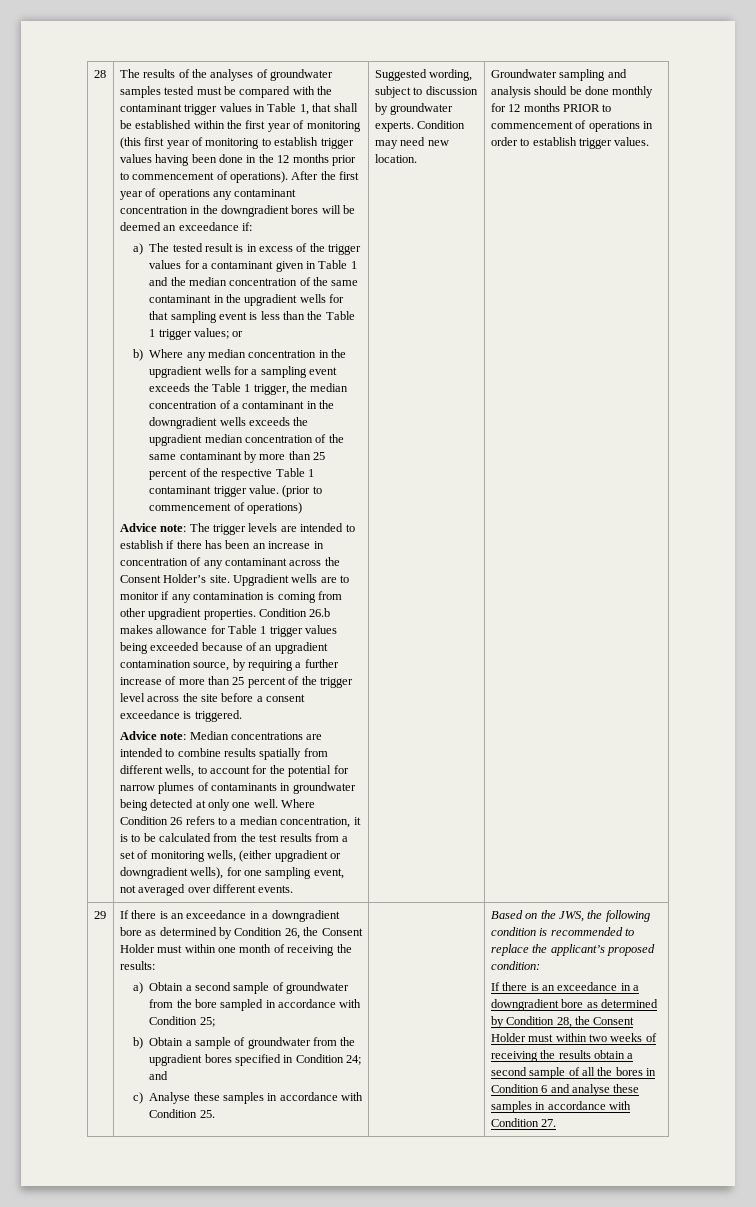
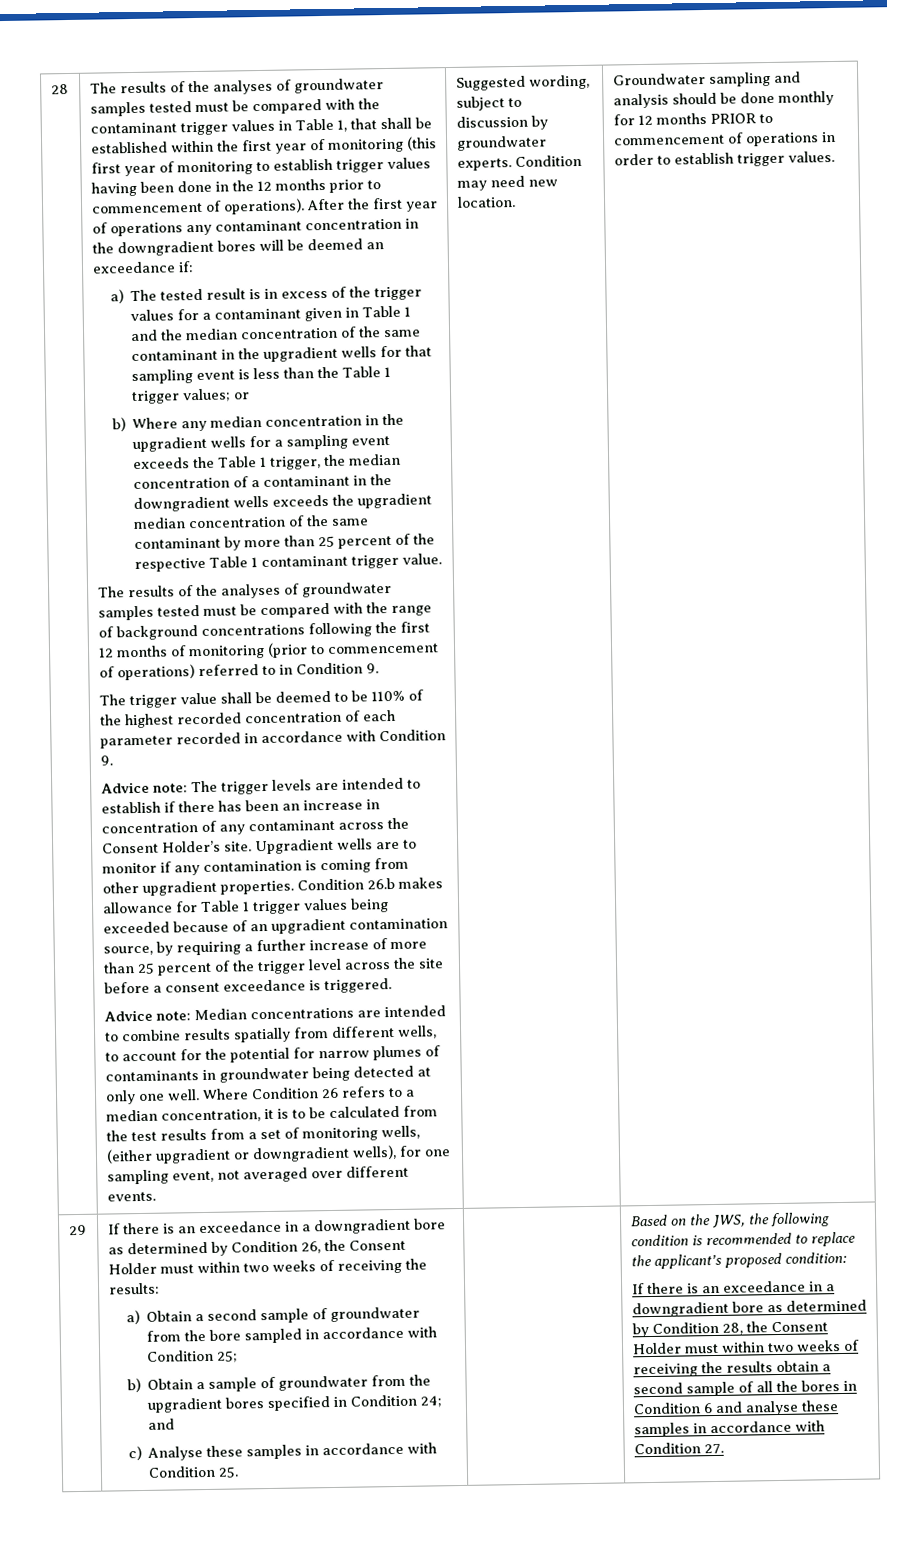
- b) Where any median concentration in the upgradient wells for a sampling event exceeds the Table 1 trigger, the median concentration of a contaminant in the downgradient wells exceeds the upgradient median concentration of the same contaminant by more than 25 percent of the respective Table 1 contaminant trigger value. (prior to commencement of operations)
+ b) Where any median concentration in the upgradient wells for a sampling event exceeds the Table 1 trigger, the median concentration of a contaminant in the downgradient wells exceeds the upgradient median concentration of the same contaminant by more than 25 percent of the respective Table 1 contaminant trigger value.
+ The results of the analyses of groundwater samples tested must be compared with the range of background concentrations following the first 12 months of monitoring (prior to commencement of operations) referred to in Condition 9.
+ The trigger value shall be deemed to be 110% of the highest recorded concentration of each parameter recorded in accordance with Condition 9.
- If there is an exceedance in a downgradient bore as determined by Condition 26, the Consent Holder must within one month of receiving the results:
+ If there is an exceedance in a downgradient bore as determined by Condition 26, the Consent Holder must within two weeks of receiving the results:

